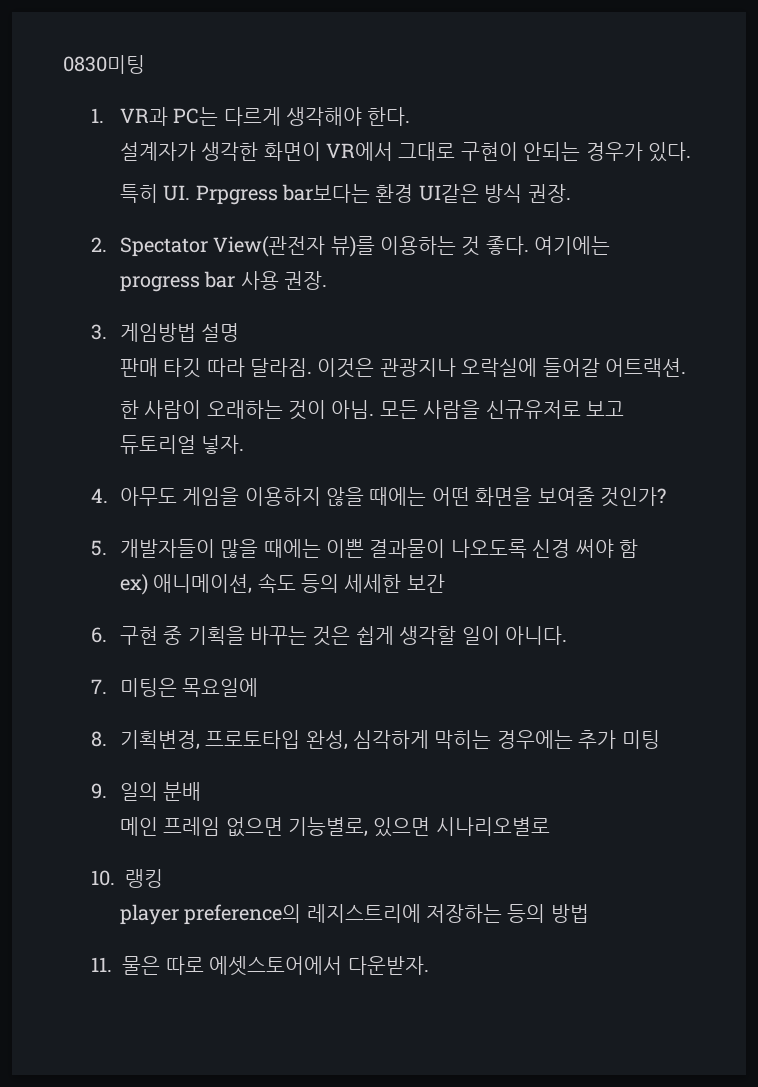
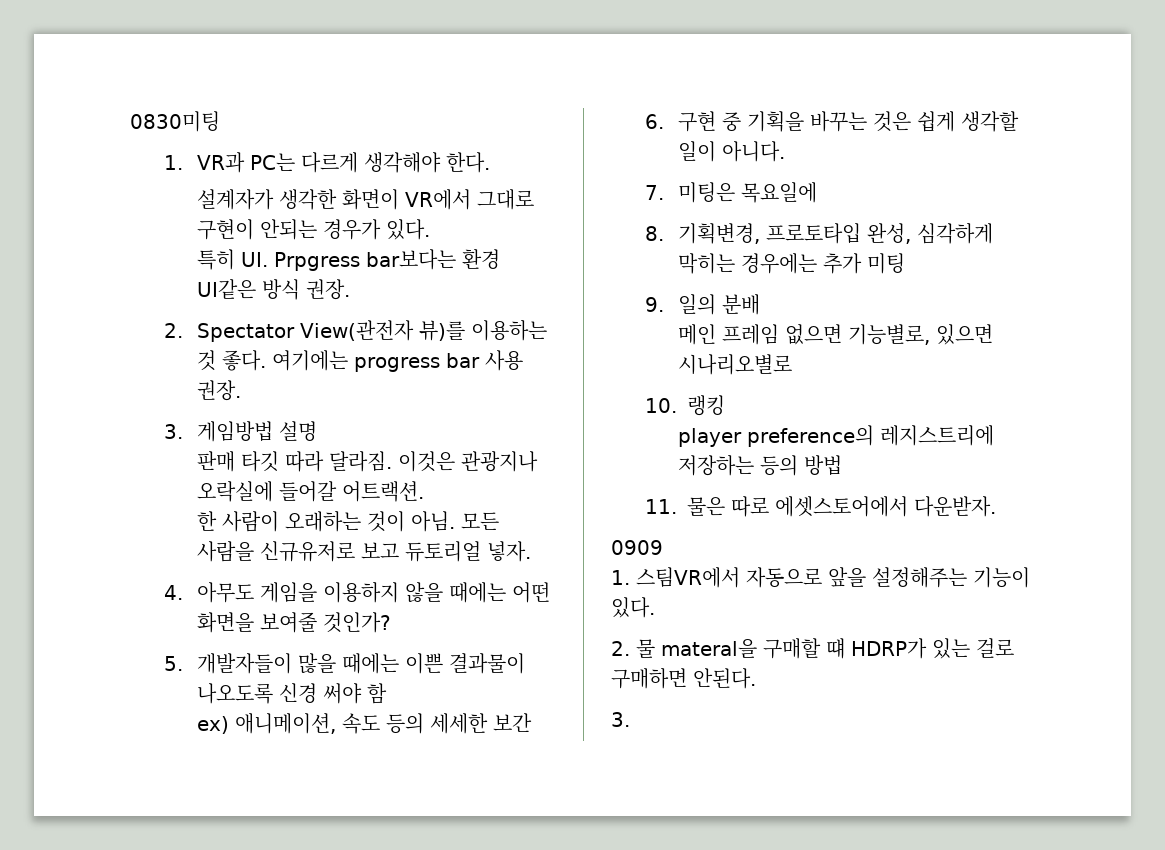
+ 0909
+ 1. 스팀VR에서 자동으로 앞을 설정해주는 기능이 있다.
+ 2. 물 materal을 구매할 떄 HDRP가 있는 걸로 구매하면 안된다.
+ 3.

